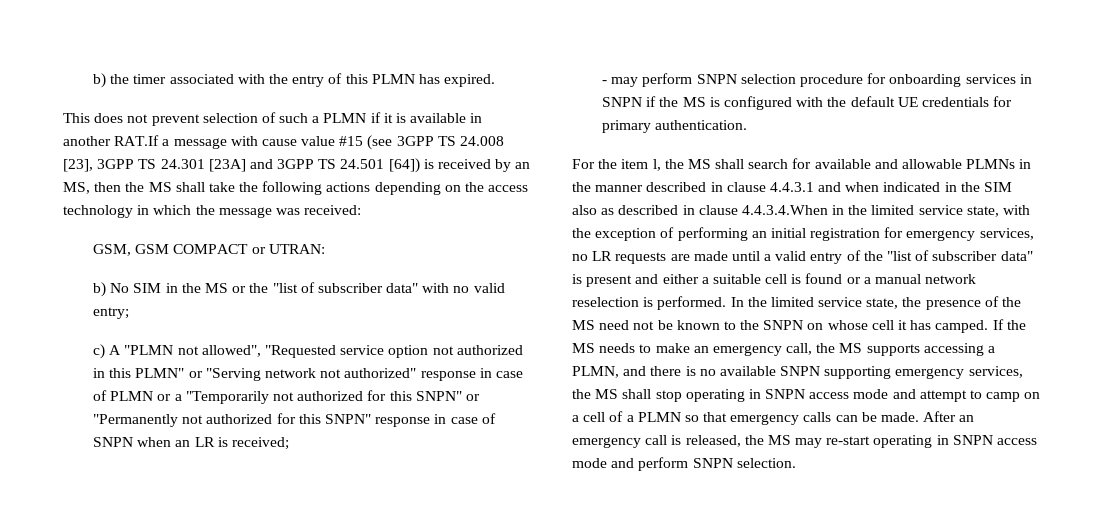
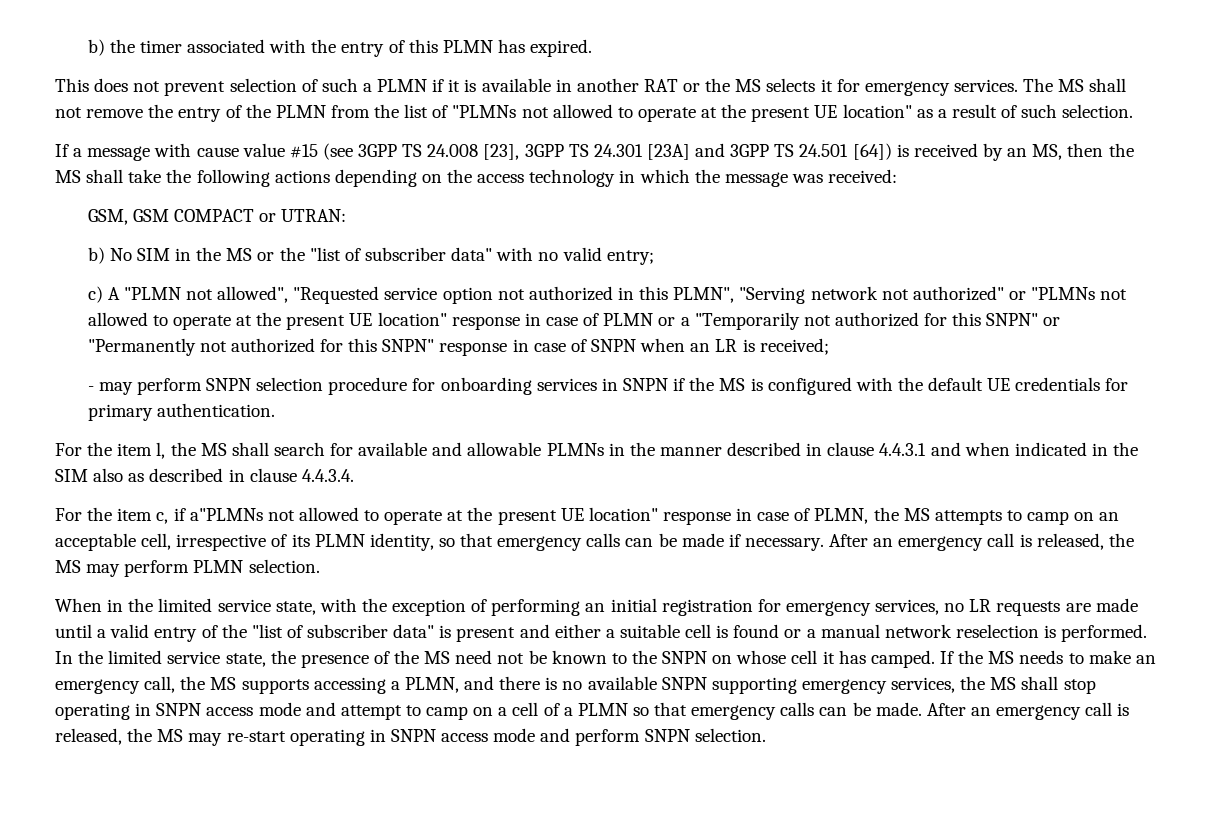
- This does not prevent selection of such a PLMN if it is available in another RAT.If a message with cause value #15 (see 3GPP TS 24.008 [23], 3GPP TS 24.301 [23A] and 3GPP TS 24.501 [64]) is received by an MS, then the MS shall take the following actions depending on the access technology in which the message was received:
+ This does not prevent selection of such a PLMN if it is available in another RAT or the MS selects it for emergency services. The MS shall not remove the entry of the PLMN from the list of "PLMNs not allowed to operate at the present UE location" as a result of such selection.
+ If a message with cause value #15 (see 3GPP TS 24.008 [23], 3GPP TS 24.301 [23A] and 3GPP TS 24.501 [64]) is received by an MS, then the MS shall take the following actions depending on the access technology in which the message was received:
- c) A "PLMN not allowed", "Requested service option not authorized in this PLMN" or "Serving network not authorized" response in case of PLMN or a "Temporarily not authorized for this SNPN" or "Permanently not authorized for this SNPN" response in case of SNPN when an LR is received;
+ c) A "PLMN not allowed", "Requested service option not authorized in this PLMN", "Serving network not authorized" or "PLMNs not allowed to operate at the present UE location" response in case of PLMN or a "Temporarily not authorized for this SNPN" or "Permanently not authorized for this SNPN" response in case of SNPN when an LR is received;
- For the item l, the MS shall search for available and allowable PLMNs in the manner described in clause 4.4.3.1 and when indicated in the SIM also as described in clause 4.4.3.4.When in the limited service state, with the exception of performing an initial registration for emergency services, no LR requests are made until a valid entry of the "list of subscriber data" is present and either a suitable cell is found or a manual network reselection is performed.
+ For the item l, the MS shall search for available and allowable PLMNs in the manner described in clause 4.4.3.1 and when indicated in the SIM also as described in clause 4.4.3.4.
+ For the item c, if a"PLMNs not allowed to operate at the present UE location" response in case of PLMN, the MS attempts to camp on an acceptable cell, irrespective of its PLMN identity, so that emergency calls can be made if necessary. After an emergency call is released, the MS may perform PLMN selection.
+ When in the limited service state, with the exception of performing an initial registration for emergency services, no LR requests are made until a valid entry of the "list of subscriber data" is present and either a suitable cell is found or a manual network reselection is performed.

